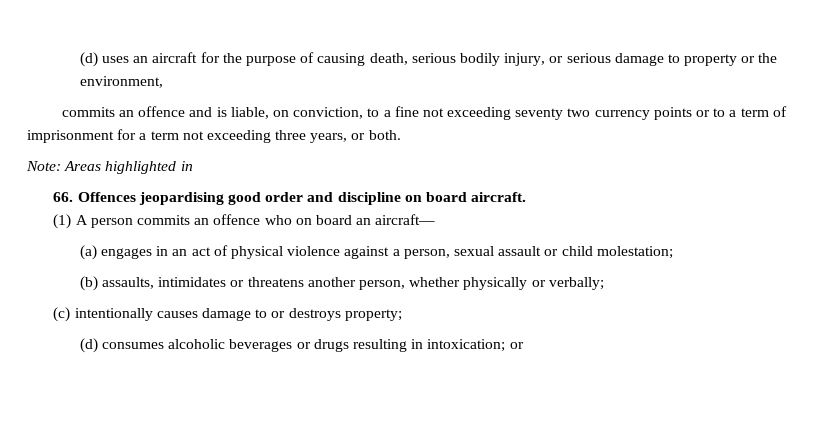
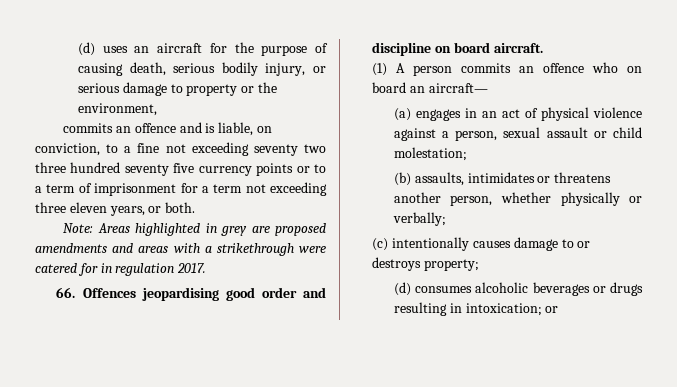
- commits an offence and is liable, on conviction, to a fine not exceeding seventy two currency points or to a term of imprisonment for a term not exceeding three years, or both.
+ commits an offence and is liable, on conviction, to a fine not exceeding seventy two three hundred seventy five currency points or to a term of imprisonment for a term not exceeding three eleven years, or both.
- Note: Areas highlighted in
+ Note: Areas highlighted in grey are proposed amendments and areas with a strikethrough were catered for in regulation 2017.

